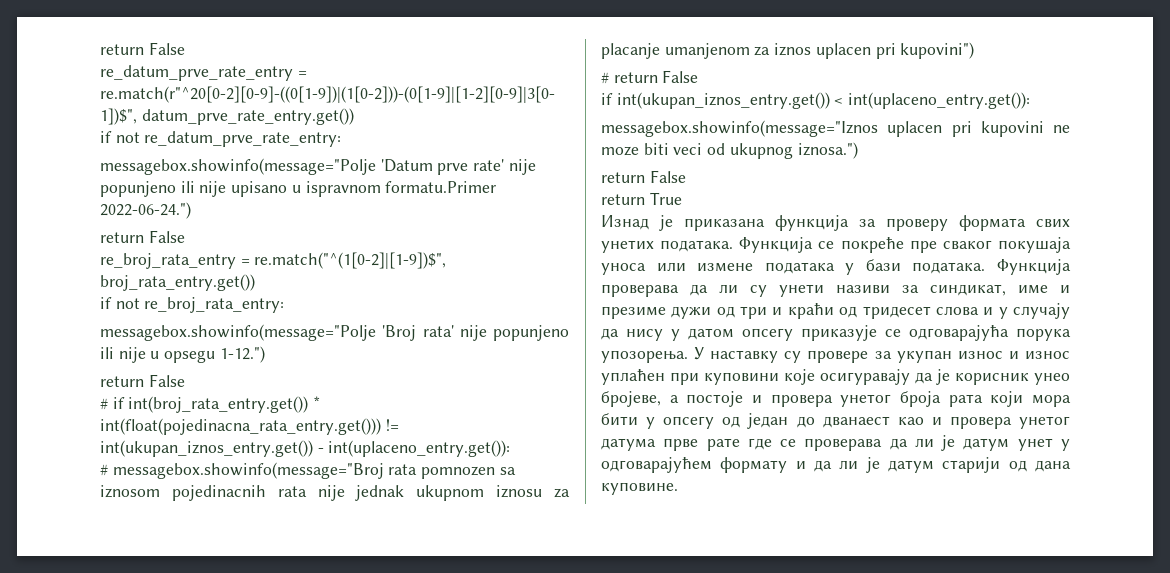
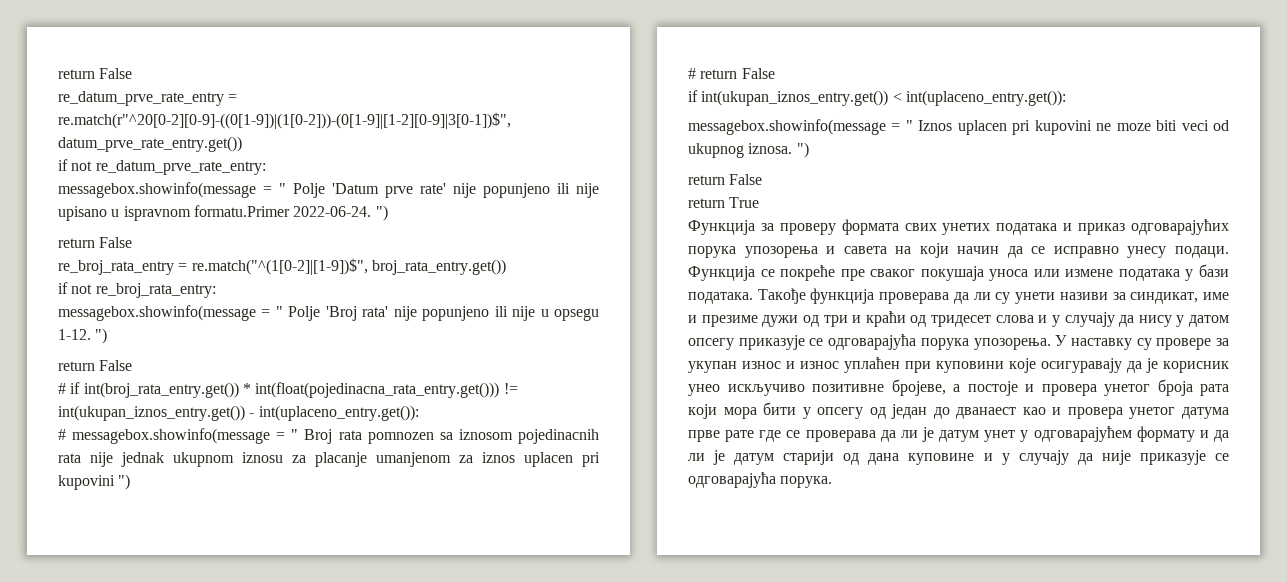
- messagebox.showinfo(message="Polje 'Datum prve rate' nije popunjeno ili nije upisano u ispravnom formatu.Primer 2022-06-24.")
+ messagebox.showinfo(message = " Polje 'Datum prve rate' nije popunjeno ili nije upisano u ispravnom formatu.Primer 2022-06-24. ")
- messagebox.showinfo(message="Polje 'Broj rata' nije popunjeno ili nije u opsegu 1-12.")
+ messagebox.showinfo(message = " Polje 'Broj rata' nije popunjeno ili nije u opsegu 1-12. ")
- # messagebox.showinfo(message="Broj rata pomnozen sa iznosom pojedinacnih rata nije jednak ukupnom iznosu za placanje umanjenom za iznos uplacen pri kupovini")
+ # messagebox.showinfo(message = " Broj rata pomnozen sa iznosom pojedinacnih rata nije jednak ukupnom iznosu za placanje umanjenom za iznos uplacen pri kupovini ")
- messagebox.showinfo(message="Iznos uplacen pri kupovini ne moze biti veci od ukupnog iznosa.")
+ messagebox.showinfo(message = " Iznos uplacen pri kupovini ne moze biti veci od ukupnog iznosa. ")
- Изнад је приказана функција за проверу формата свих унетих података.
+ Функција за проверу формата свих унетих података и приказ одговарајућих порука упозорења и савета на који начин да се исправно унесу подаци.
- Функција проверава да ли су унети називи за синдикат, име и презиме дужи од три и краћи од тридесет слова и у случају да нису у датом опсегу приказује се одговарајућа порука упозорења.
+ Такође функција проверава да ли су унети називи за синдикат, име и презиме дужи од три и краћи од тридесет слова и у случају да нису у датом опсегу приказује се одговарајућа порука упозорења.
- У наставку су провере за укупан износ и износ уплаћен при куповини које осигуравају да је корисник унео бројеве, а постоје и провера унетог броја рата који мора бити у опсегу од један до дванаест као и провера унетог датума прве рате где се проверава да ли је датум унет у одговарајућем формату и да ли је датум старији од дана куповине.
+ У наставку су провере за укупан износ и износ уплаћен при куповини које осигуравају да је корисник унео искључиво позитивне бројеве, а постоје и провера унетог броја рата који мора бити у опсегу од један до дванаест као и провера унетог датума прве рате где се проверава да ли је датум унет у одговарајућем формату и да ли је датум старији од дана куповине и у случају да није приказује се одговарајућа порука.

